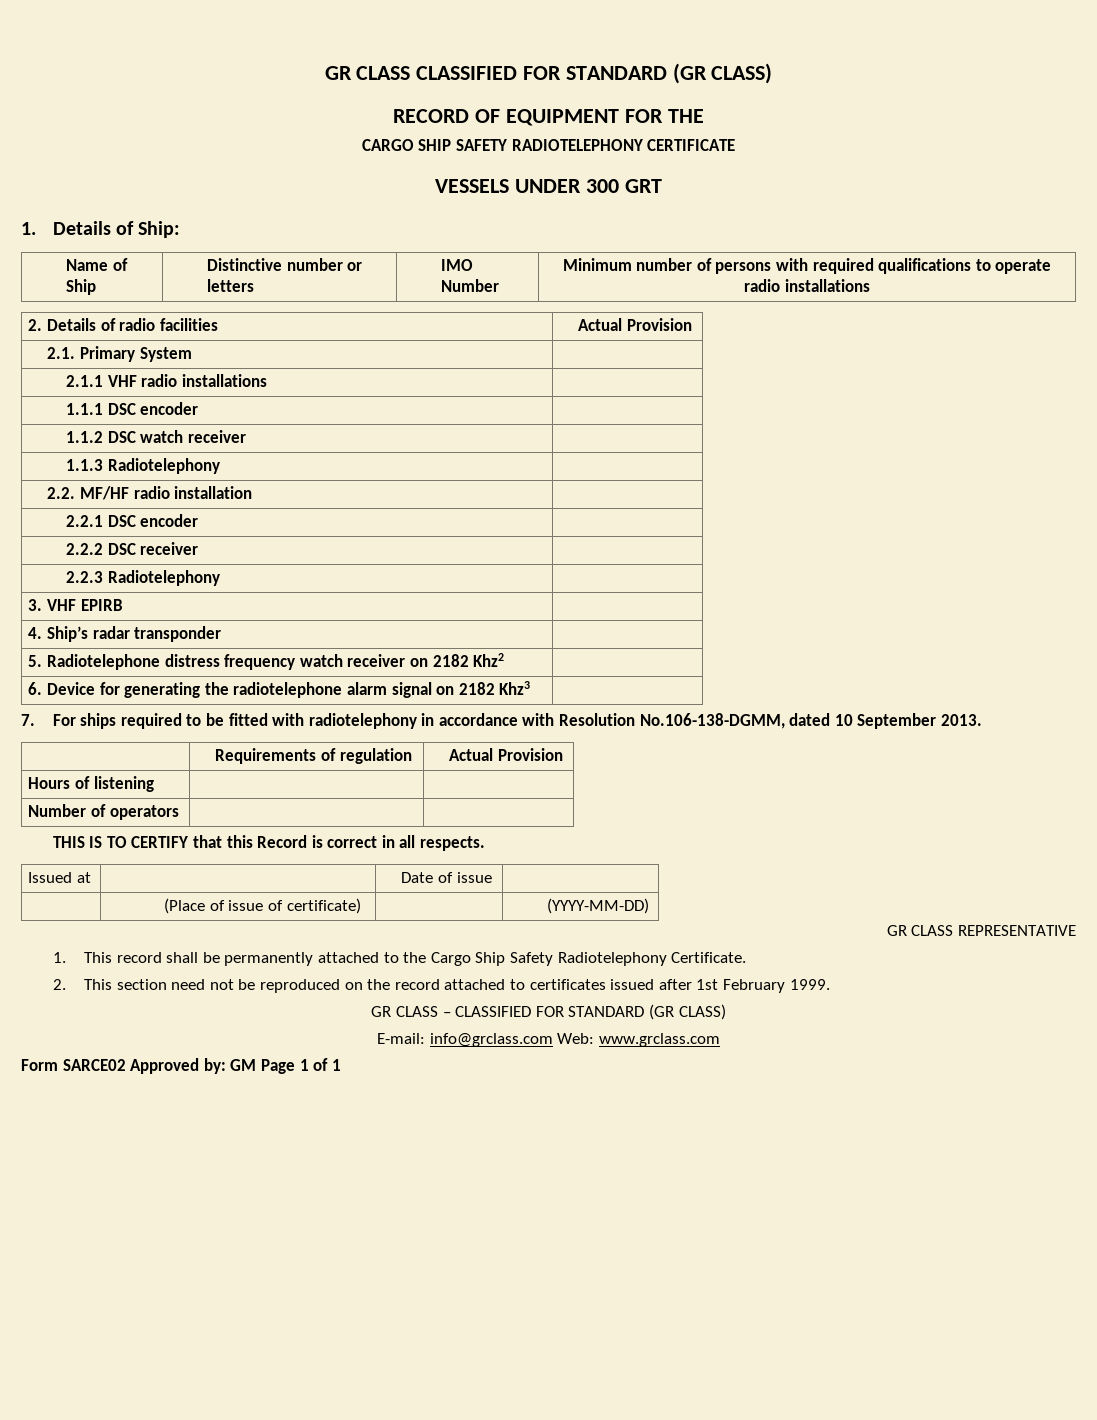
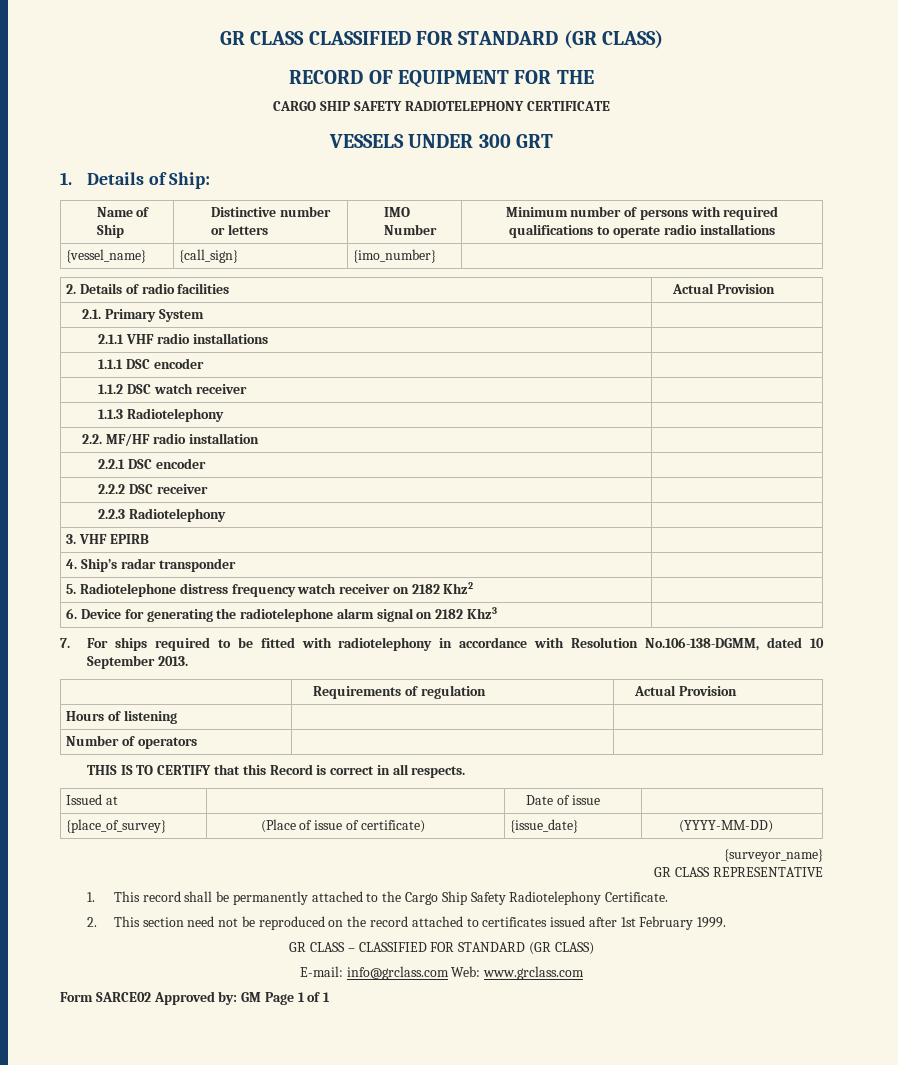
+ {vessel_name} | {call_sign} | {imo_number} |
- | (Place of issue of certificate) | | (YYYY-MM-DD)
+ {place_of_survey} | (Place of issue of certificate) | {issue_date} | (YYYY-MM-DD)
+ {surveyor_name}

